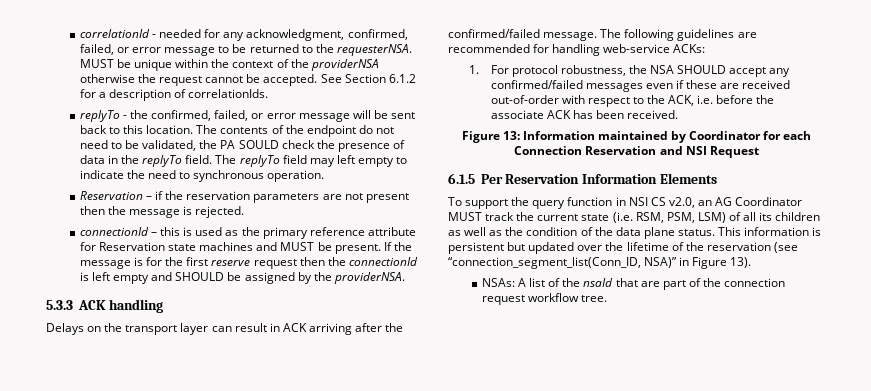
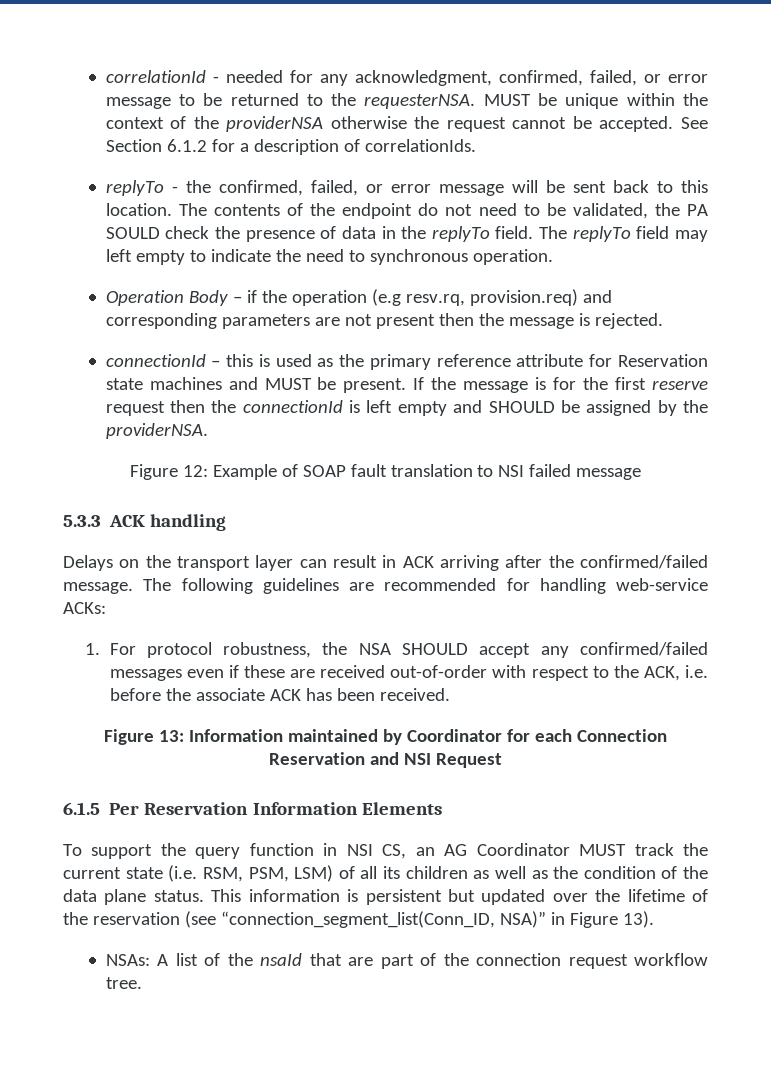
- Reservation – if the reservation parameters are not present then the message is rejected.
+ Operation Body – if the operation (e.g resv.rq, provision.req) and corresponding parameters are not present then the message is rejected.
+ Figure 12: Example of SOAP fault translation to NSI failed message
- To support the query function in NSI CS v2.0, an AG Coordinator MUST track the current state (i.e. RSM, PSM, LSM) of all its children as well as the condition of the data plane status.
+ To support the query function in NSI CS, an AG Coordinator MUST track the current state (i.e. RSM, PSM, LSM) of all its children as well as the condition of the data plane status.

